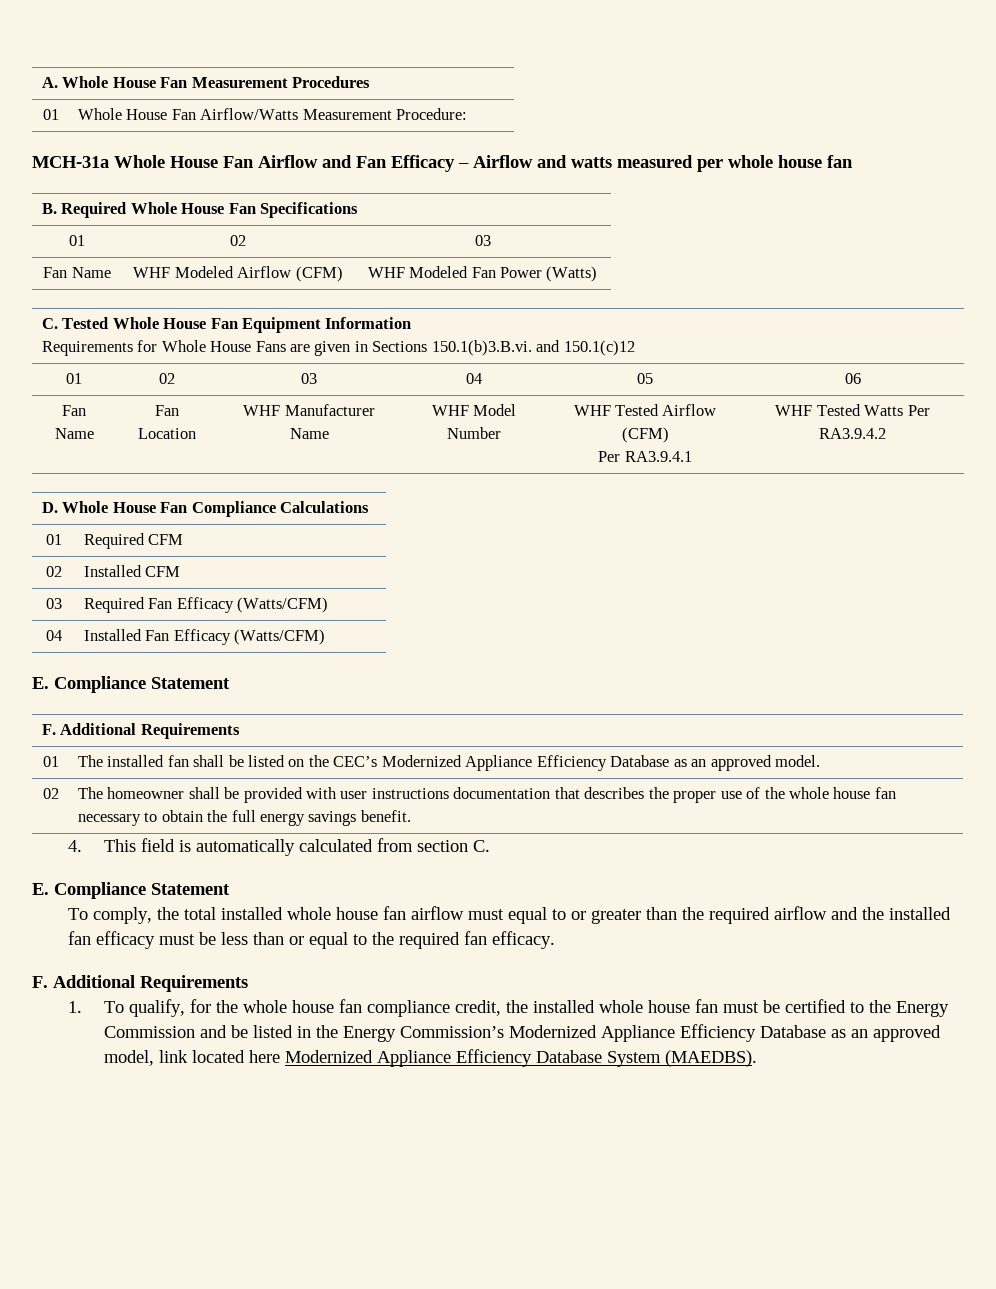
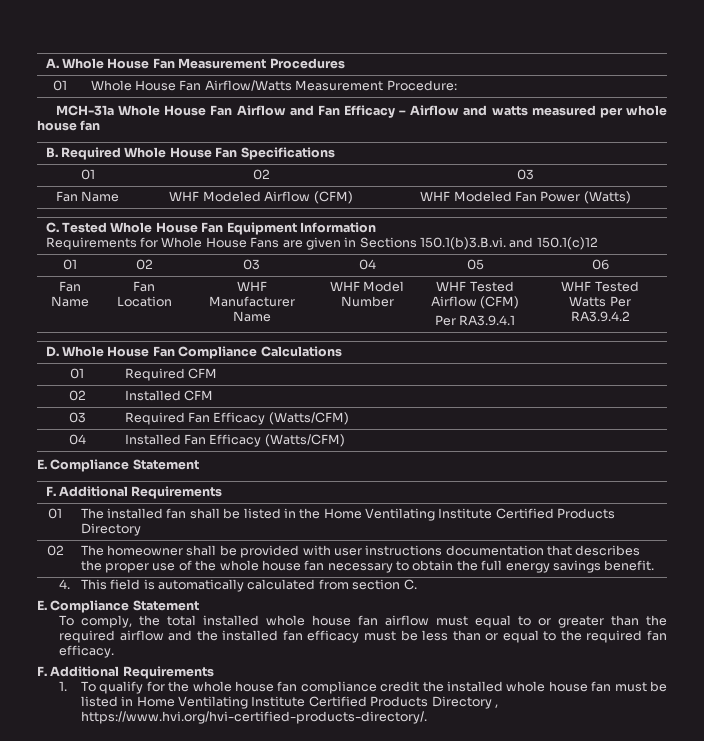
- 01 | The installed fan shall be listed on the CEC’s Modernized Appliance Efficiency Database as an approved model.
+ 01 | The installed fan shall be listed in the Home Ventilating Institute Certified Products Directory
- 1. To qualify, for the whole house fan compliance credit, the installed whole house fan must be certified to the Energy Commission and be listed in the Energy Commission’s Modernized Appliance Efficiency Database as an approved model, link located here Modernized Appliance Efficiency Database System (MAEDBS).
+ 1. To qualify for the whole house fan compliance credit the installed whole house fan must be listed in Home Ventilating Institute Certified Products Directory , https://www.hvi.org/hvi-certified-products-directory/.

